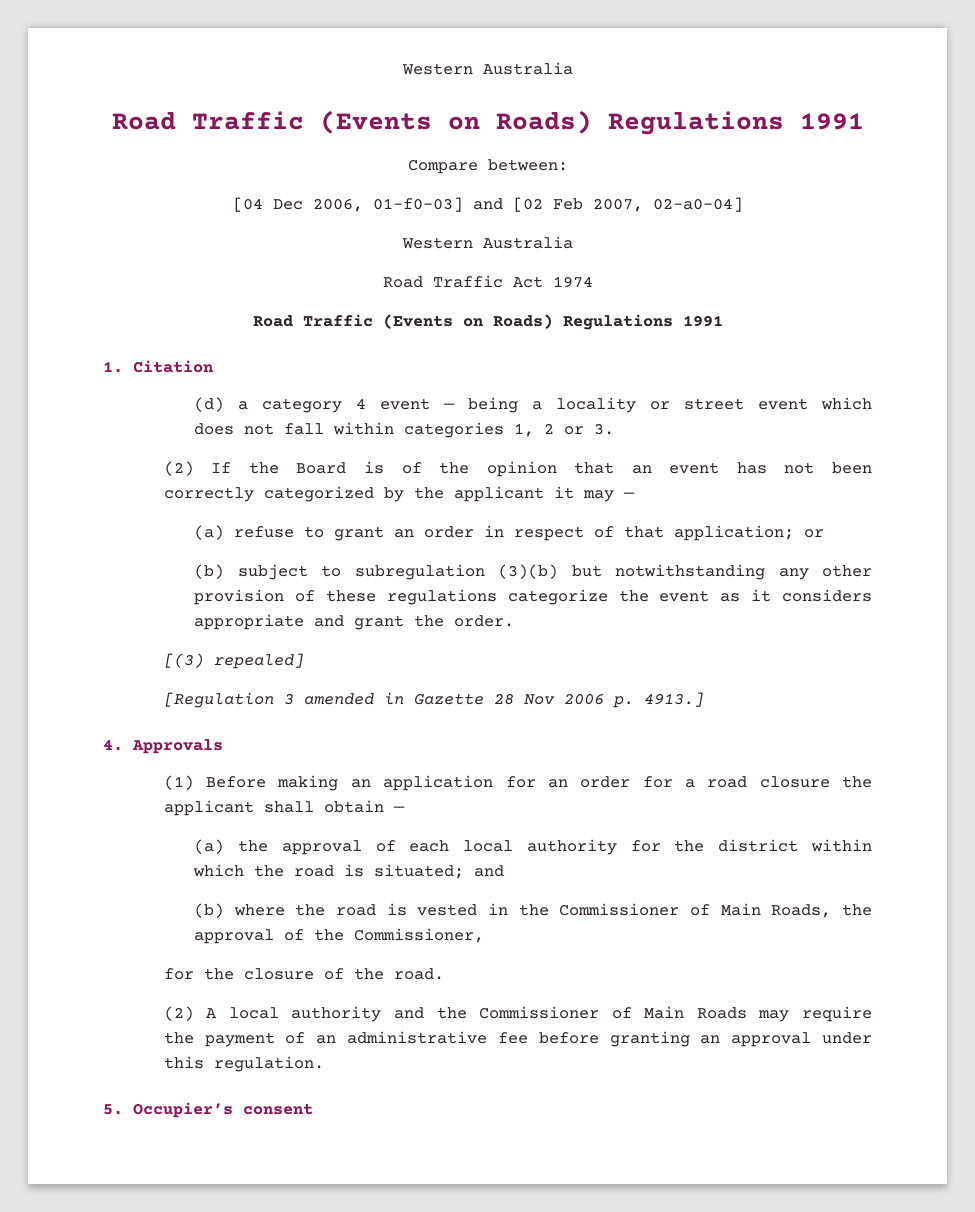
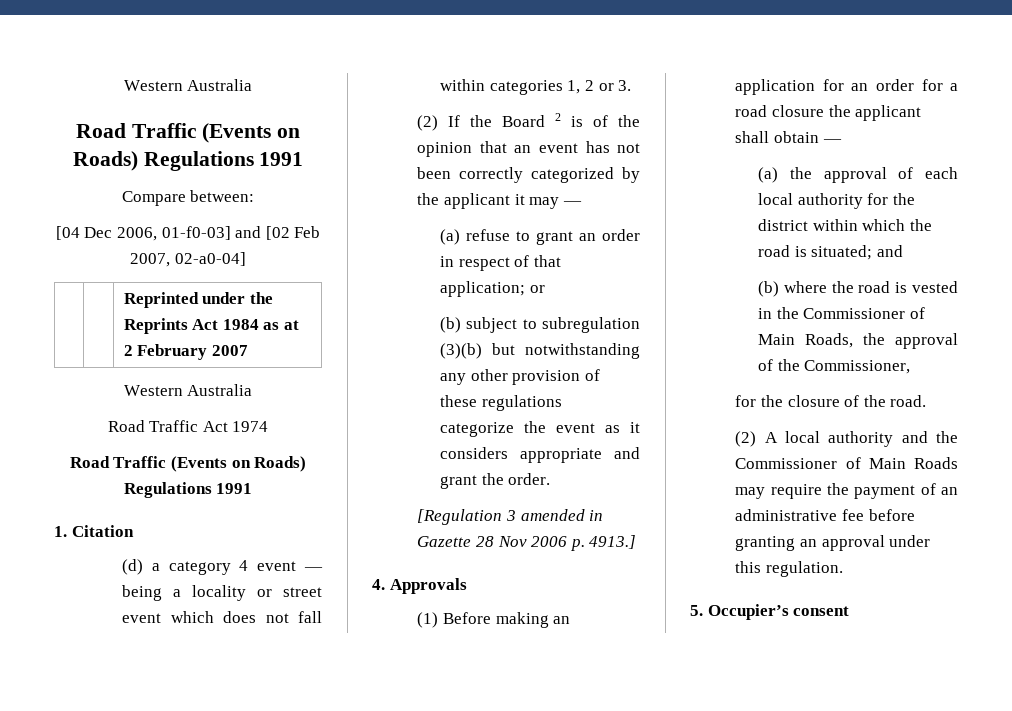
+ | | Reprinted under the Reprints Act 1984 as at 2 February 2007
- (2) If the Board is of the opinion that an event has not been correctly categorized by the applicant it may —
+ (2) If the Board 2 is of the opinion that an event has not been correctly categorized by the applicant it may —
- [(3) repealed]

